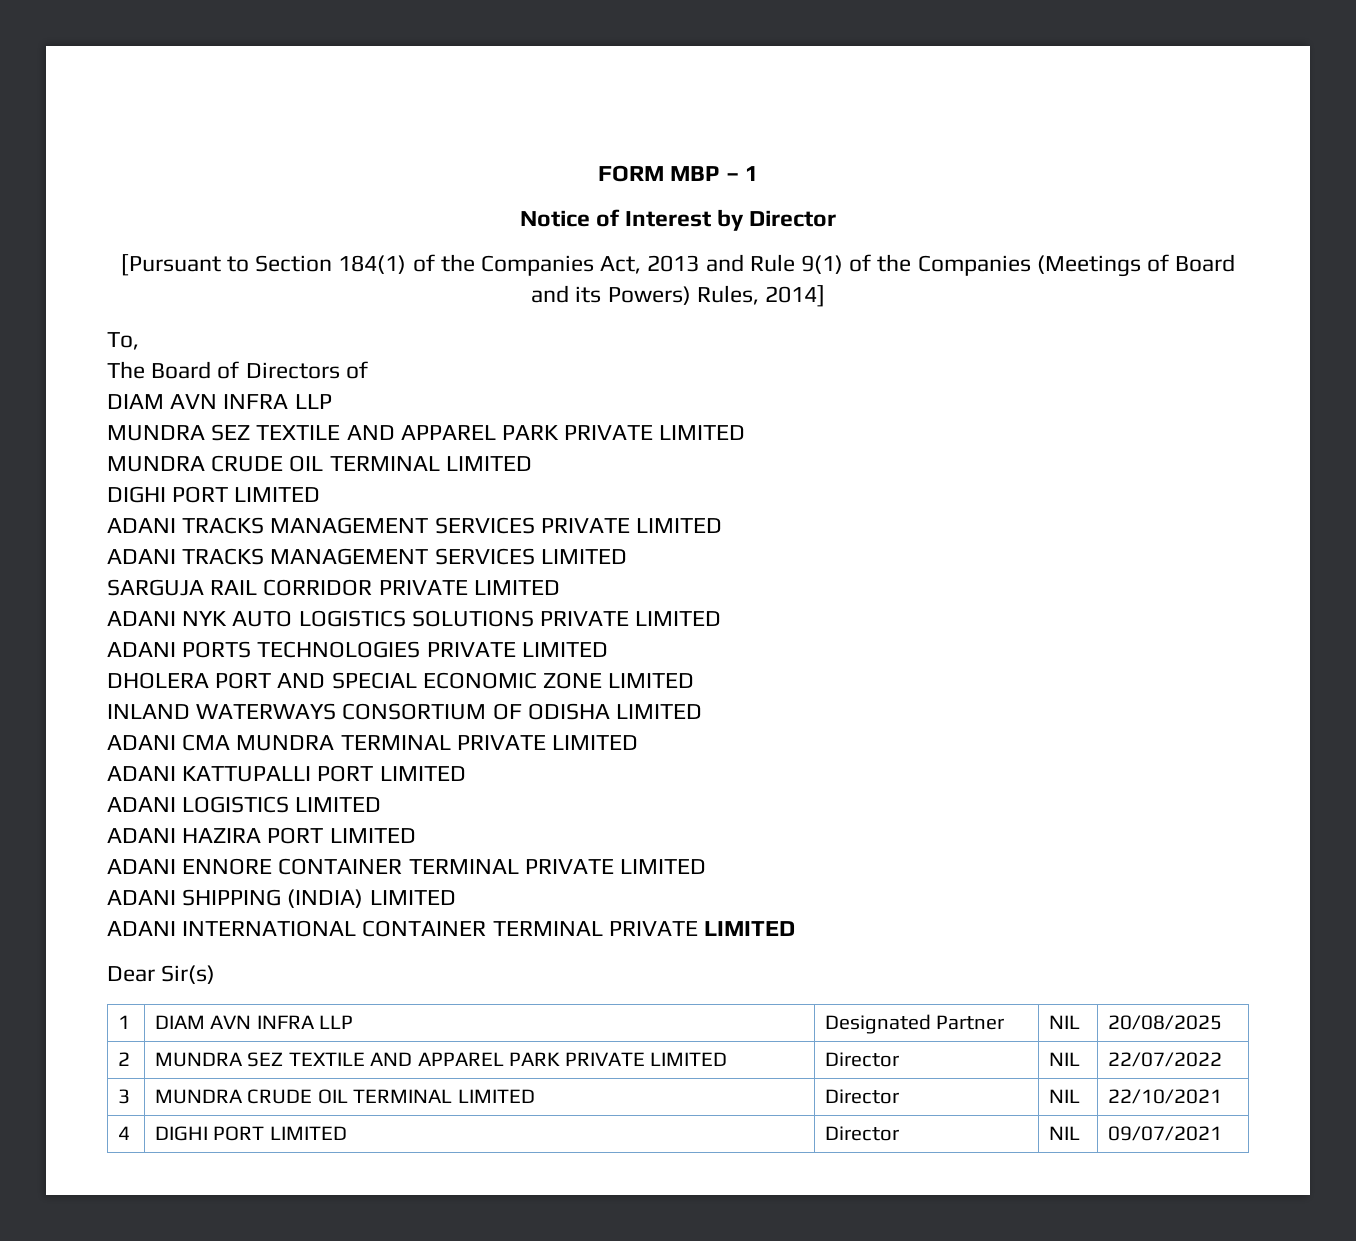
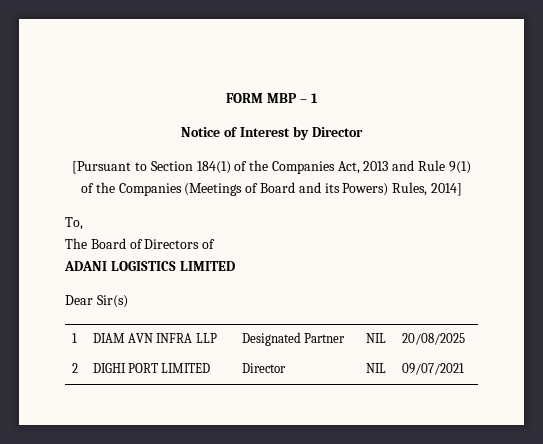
  The Board of Directors of
- DIAM AVN INFRA LLP
- MUNDRA SEZ TEXTILE AND APPAREL PARK PRIVATE LIMITED
- MUNDRA CRUDE OIL TERMINAL LIMITED
- DIGHI PORT LIMITED
- ADANI TRACKS MANAGEMENT SERVICES PRIVATE LIMITED
- ADANI TRACKS MANAGEMENT SERVICES LIMITED
- SARGUJA RAIL CORRIDOR PRIVATE LIMITED
- ADANI NYK AUTO LOGISTICS SOLUTIONS PRIVATE LIMITED
- ADANI PORTS TECHNOLOGIES PRIVATE LIMITED
- DHOLERA PORT AND SPECIAL ECONOMIC ZONE LIMITED
- INLAND WATERWAYS CONSORTIUM OF ODISHA LIMITED
- ADANI CMA MUNDRA TERMINAL PRIVATE LIMITED
- ADANI KATTUPALLI PORT LIMITED
  ADANI LOGISTICS LIMITED
- ADANI HAZIRA PORT LIMITED
- ADANI ENNORE CONTAINER TERMINAL PRIVATE LIMITED
- ADANI SHIPPING (INDIA) LIMITED
- ADANI INTERNATIONAL CONTAINER TERMINAL PRIVATE LIMITED
- 2 | MUNDRA SEZ TEXTILE AND APPAREL PARK PRIVATE LIMITED | Director | NIL | 22/07/2022
- 3 | MUNDRA CRUDE OIL TERMINAL LIMITED | Director | NIL | 22/10/2021
- 4 | DIGHI PORT LIMITED | Director | NIL | 09/07/2021
+ 2 | DIGHI PORT LIMITED | Director | NIL | 09/07/2021

